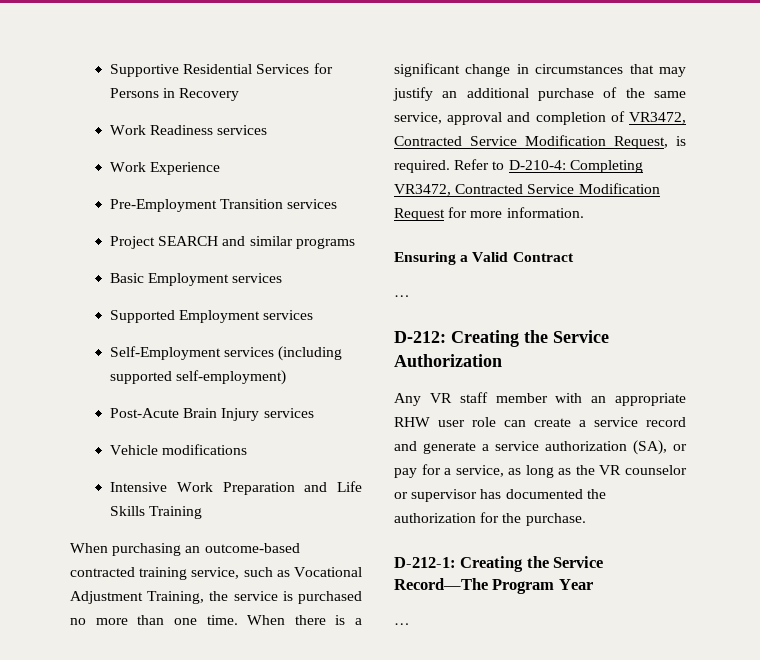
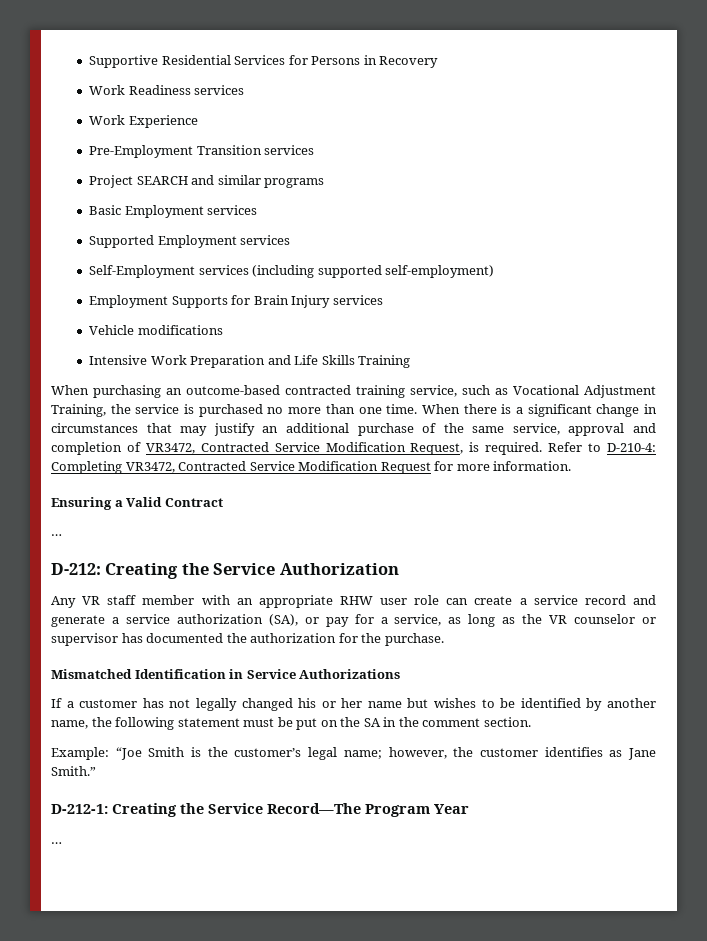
- Post-Acute Brain Injury services
+ Employment Supports for Brain Injury services
+ Mismatched Identification in Service Authorizations
+ If a customer has not legally changed his or her name but wishes to be identified by another name, the following statement must be put on the SA in the comment section.
+ Example: “Joe Smith is the customer’s legal name; however, the customer identifies as Jane Smith.”

